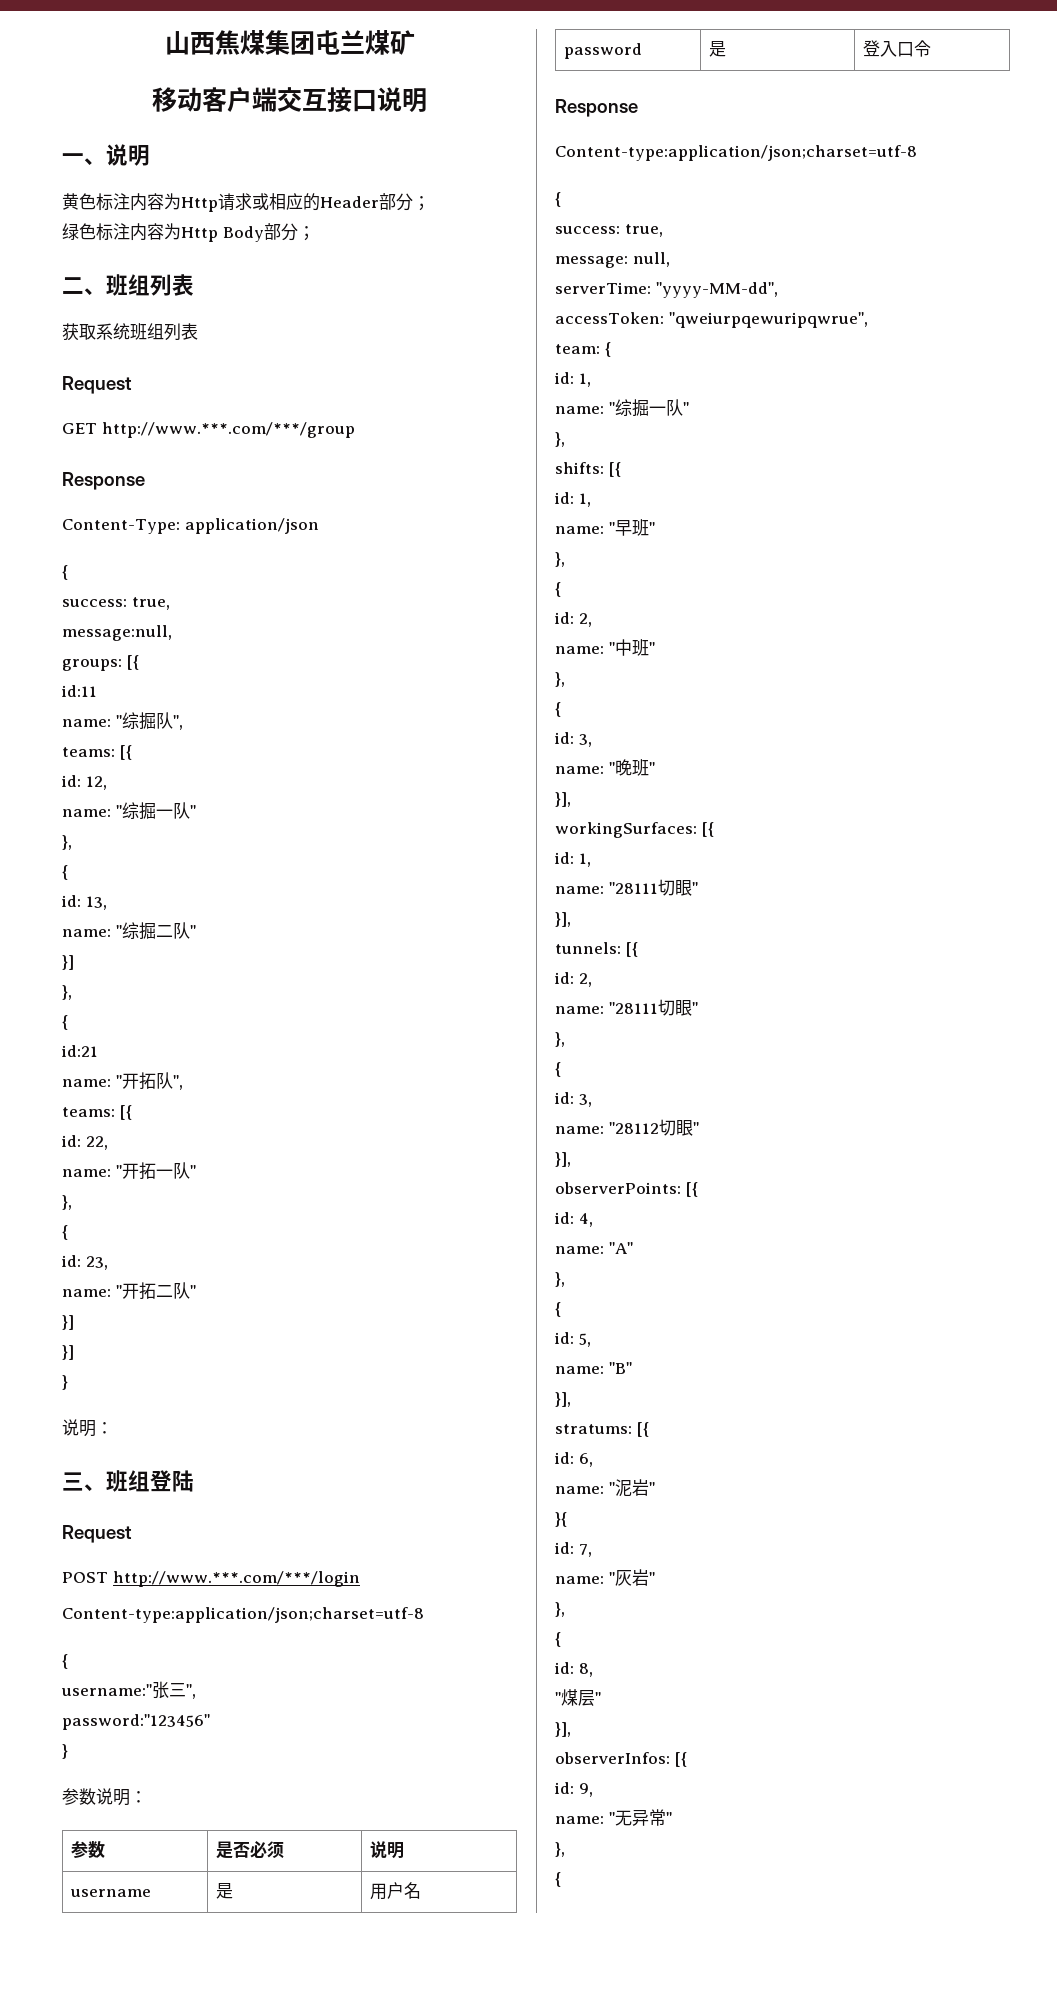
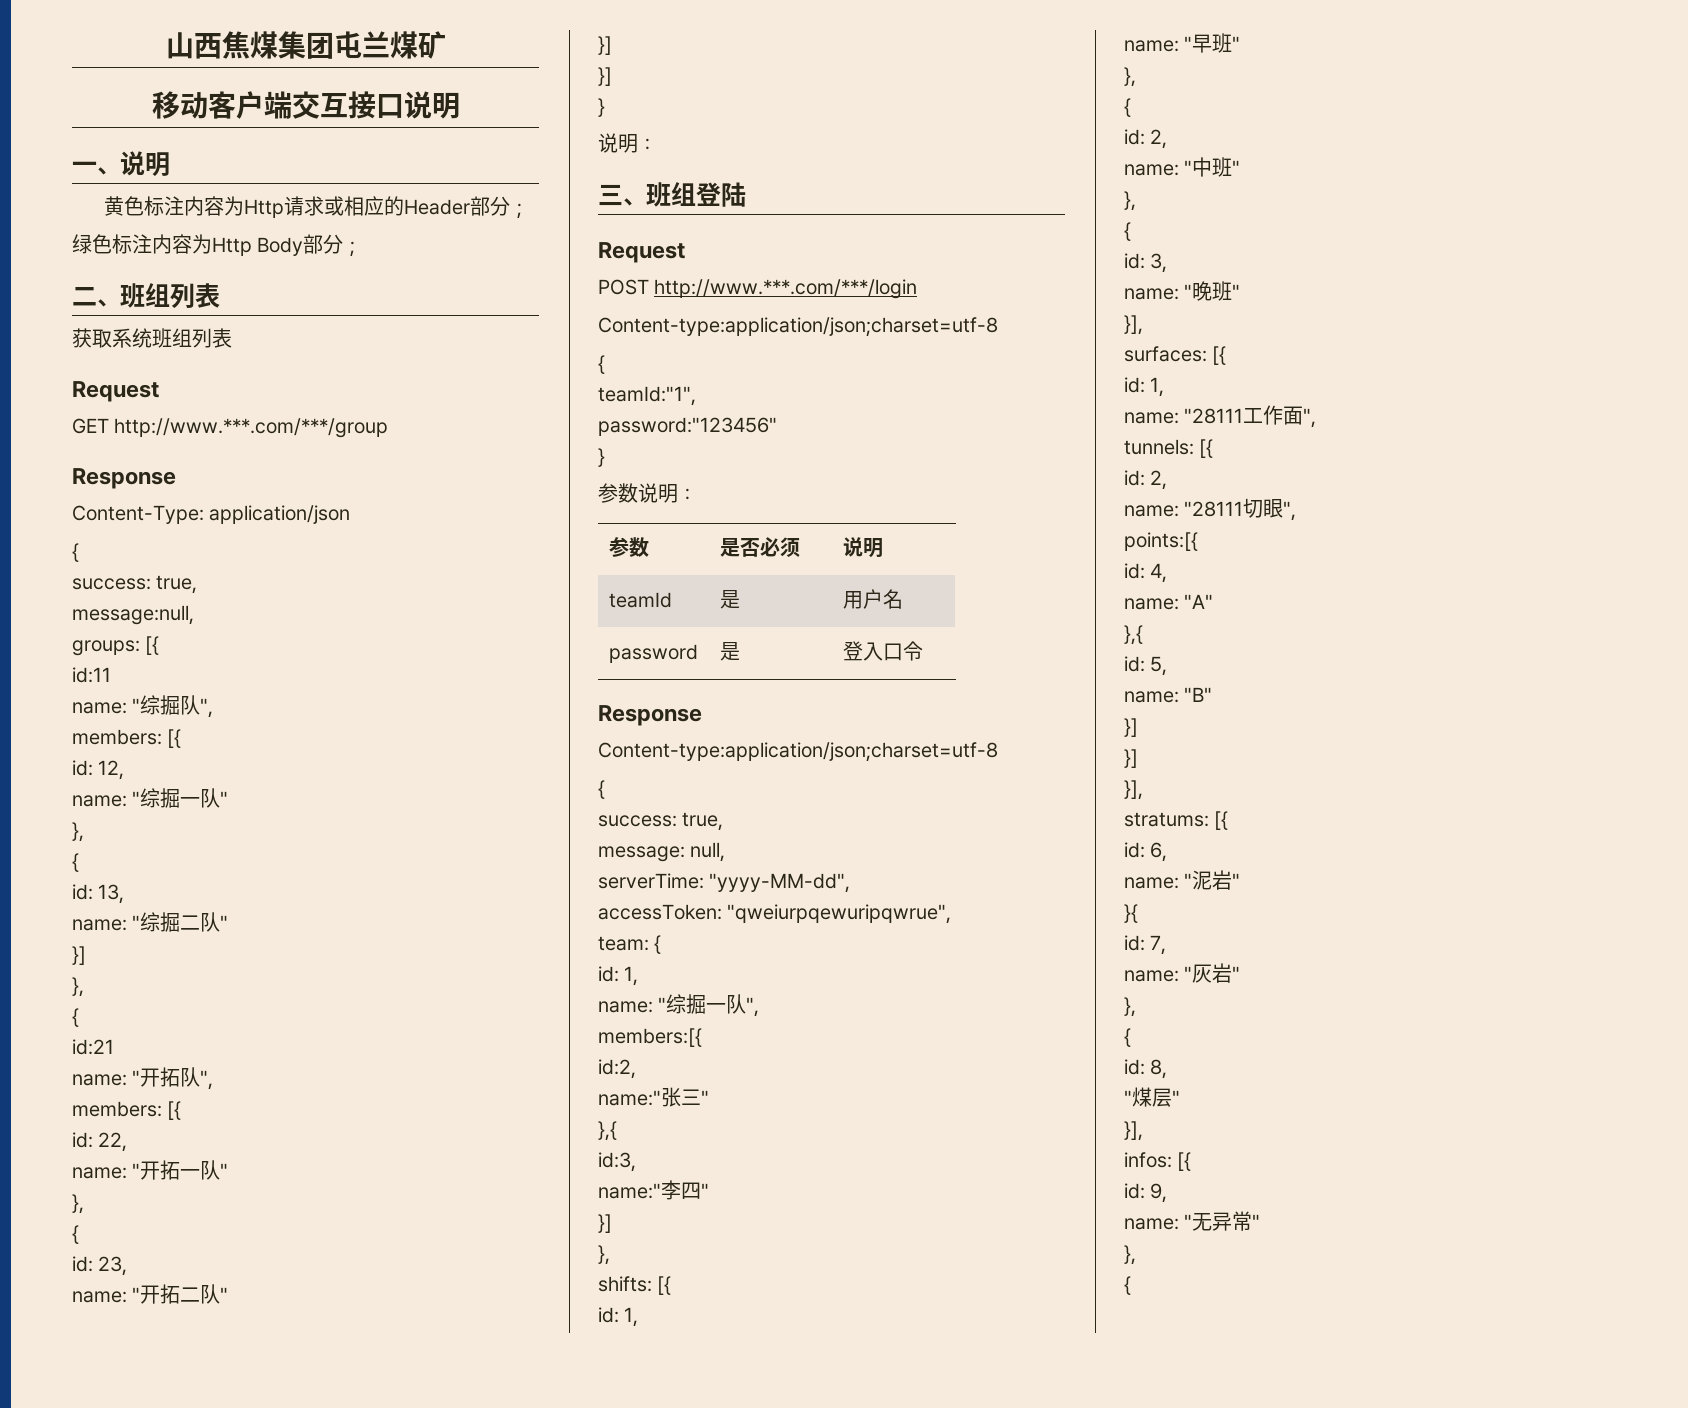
  name: "综掘队",
- teams: [{
+ members: [{
  name: "开拓队",
- teams: [{
+ members: [{
- username:"张三",
+ teamId:"1",
- username | 是 | 用户名
+ teamId | 是 | 用户名
  team: {
  id: 1,
- name: "综掘一队"
+ name: "综掘一队",
+ members:[{
+ id:2,
+ name:"张三"
+ },{
+ id:3,
+ name:"李四"
+ }]
- workingSurfaces: [{
+ surfaces: [{
  id: 1,
- name: "28111切眼"
- }],
+ name: "28111工作面",
  tunnels: [{
  id: 2,
- name: "28111切眼"
- },
- {
- id: 3,
- name: "28112切眼"
- }],
- observerPoints: [{
+ name: "28111切眼",
+ points:[{
  name: "A"
- },
- {
+ },{
  name: "B"
+ }]
+ }]
- observerInfos: [{
+ infos: [{

